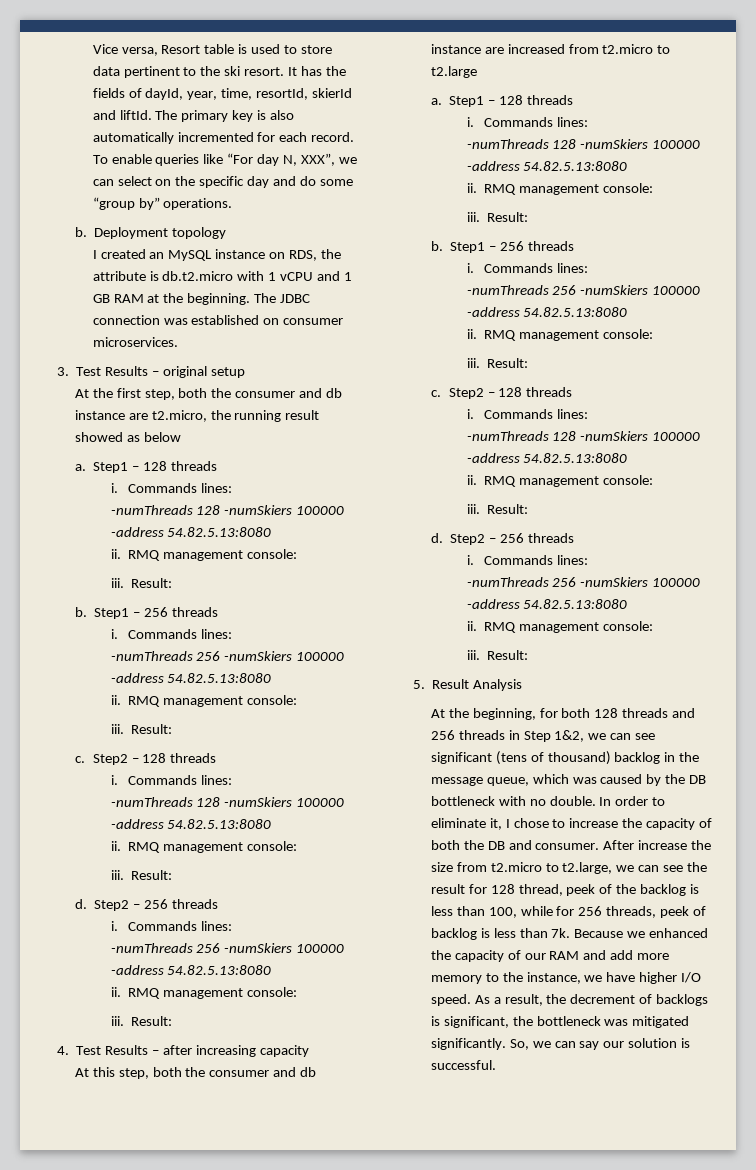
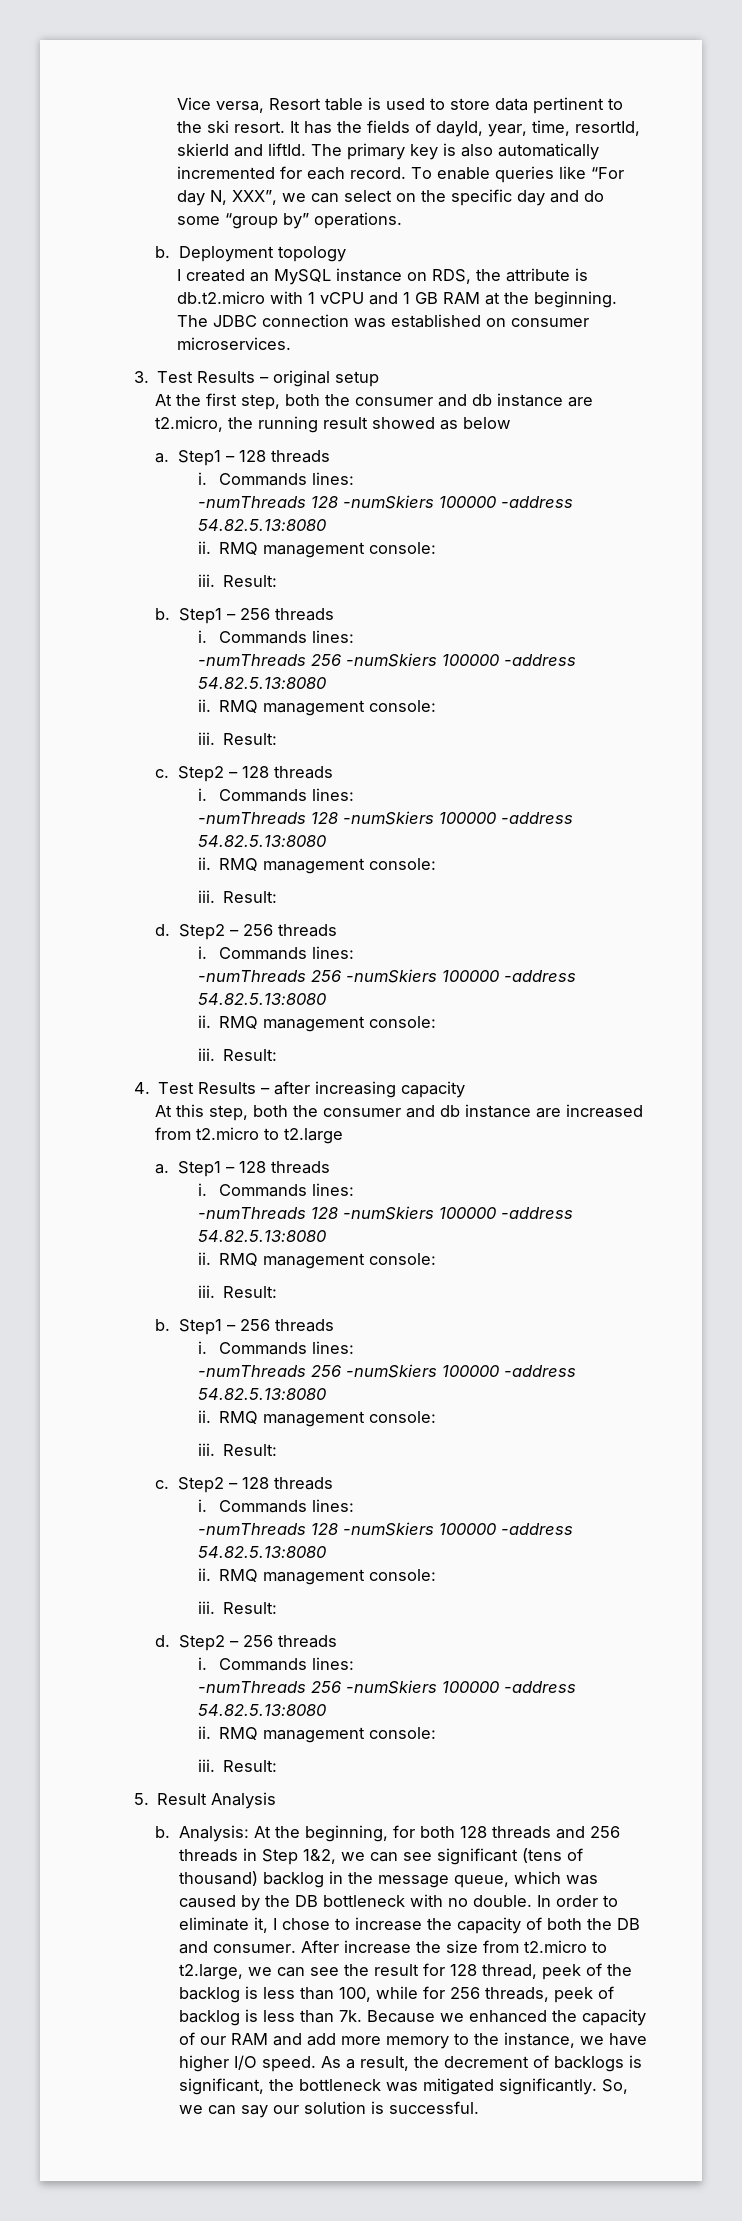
- At the beginning, for both 128 threads and 256 threads in Step 1&2, we can see significant (tens of thousand) backlog in the message queue, which was caused by the DB bottleneck with no double.
+ b. Analysis: At the beginning, for both 128 threads and 256 threads in Step 1&2, we can see significant (tens of thousand) backlog in the message queue, which was caused by the DB bottleneck with no double.

